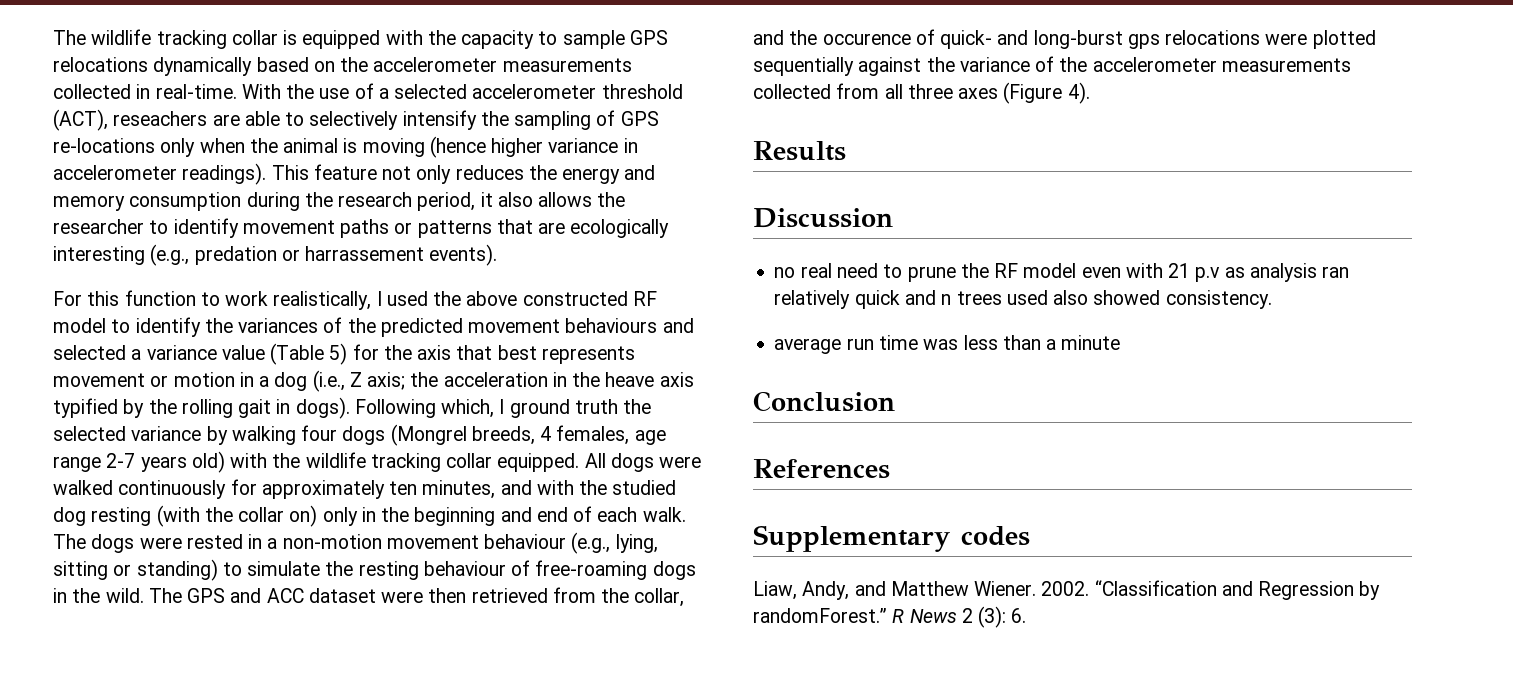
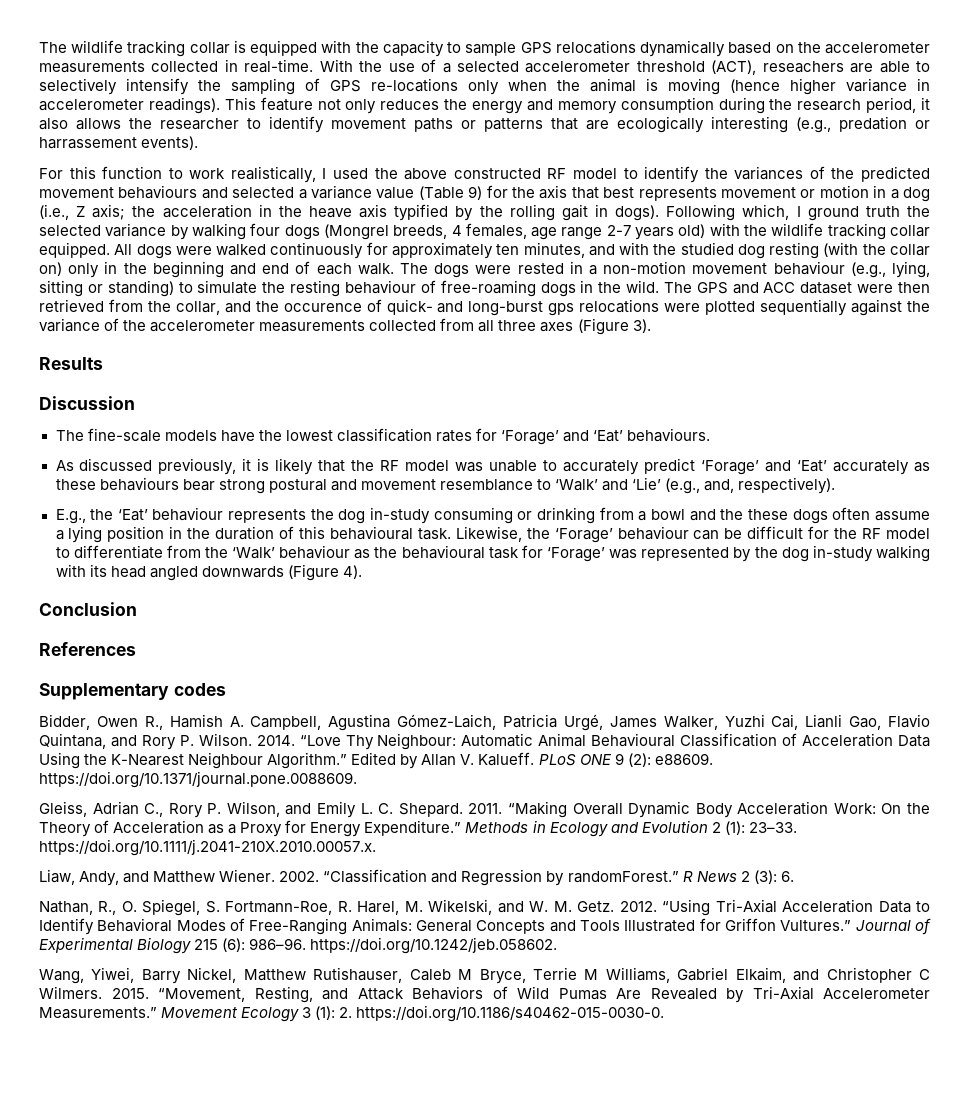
- For this function to work realistically, I used the above constructed RF model to identify the variances of the predicted movement behaviours and selected a variance value (Table 5) for the axis that best represents movement or motion in a dog (i.e., Z axis; the acceleration in the heave axis typified by the rolling gait in dogs).
+ For this function to work realistically, I used the above constructed RF model to identify the variances of the predicted movement behaviours and selected a variance value (Table 9) for the axis that best represents movement or motion in a dog (i.e., Z axis; the acceleration in the heave axis typified by the rolling gait in dogs).
- The GPS and ACC dataset were then retrieved from the collar, and the occurence of quick- and long-burst gps relocations were plotted sequentially against the variance of the accelerometer measurements collected from all three axes (Figure 4).
+ The GPS and ACC dataset were then retrieved from the collar, and the occurence of quick- and long-burst gps relocations were plotted sequentially against the variance of the accelerometer measurements collected from all three axes (Figure 3).
- no real need to prune the RF model even with 21 p.v as analysis ran relatively quick and n trees used also showed consistency.
- average run time was less than a minute
+ The fine-scale models have the lowest classification rates for ‘Forage’ and ‘Eat’ behaviours.
+ As discussed previously, it is likely that the RF model was unable to accurately predict ‘Forage’ and ‘Eat’ accurately as these behaviours bear strong postural and movement resemblance to ‘Walk’ and ‘Lie’ (e.g., and, respectively).
+ E.g., the ‘Eat’ behaviour represents the dog in-study consuming or drinking from a bowl and the these dogs often assume a lying position in the duration of this behavioural task. Likewise, the ‘Forage’ behaviour can be difficult for the RF model to differentiate from the ‘Walk’ behaviour as the behavioural task for ‘Forage’ was represented by the dog in-study walking with its head angled downwards (Figure 4).
  Conclusion
  References
  Supplementary codes
+ Bidder, Owen R., Hamish A. Campbell, Agustina Gómez-Laich, Patricia Urgé, James Walker, Yuzhi Cai, Lianli Gao, Flavio Quintana, and Rory P. Wilson. 2014. “Love Thy Neighbour: Automatic Animal Behavioural Classification of Acceleration Data Using the K-Nearest Neighbour Algorithm.” Edited by Allan V. Kalueff. PLoS ONE 9 (2): e88609. https://doi.org/10.1371/journal.pone.0088609.
+ Gleiss, Adrian C., Rory P. Wilson, and Emily L. C. Shepard. 2011. “Making Overall Dynamic Body Acceleration Work: On the Theory of Acceleration as a Proxy for Energy Expenditure.” Methods in Ecology and Evolution 2 (1): 23–33. https://doi.org/10.1111/j.2041-210X.2010.00057.x.
+ Nathan, R., O. Spiegel, S. Fortmann-Roe, R. Harel, M. Wikelski, and W. M. Getz. 2012. “Using Tri-Axial Acceleration Data to Identify Behavioral Modes of Free-Ranging Animals: General Concepts and Tools Illustrated for Griffon Vultures.” Journal of Experimental Biology 215 (6): 986–96. https://doi.org/10.1242/jeb.058602.
+ Wang, Yiwei, Barry Nickel, Matthew Rutishauser, Caleb M Bryce, Terrie M Williams, Gabriel Elkaim, and Christopher C Wilmers. 2015. “Movement, Resting, and Attack Behaviors of Wild Pumas Are Revealed by Tri-Axial Accelerometer Measurements.” Movement Ecology 3 (1): 2. https://doi.org/10.1186/s40462-015-0030-0.

